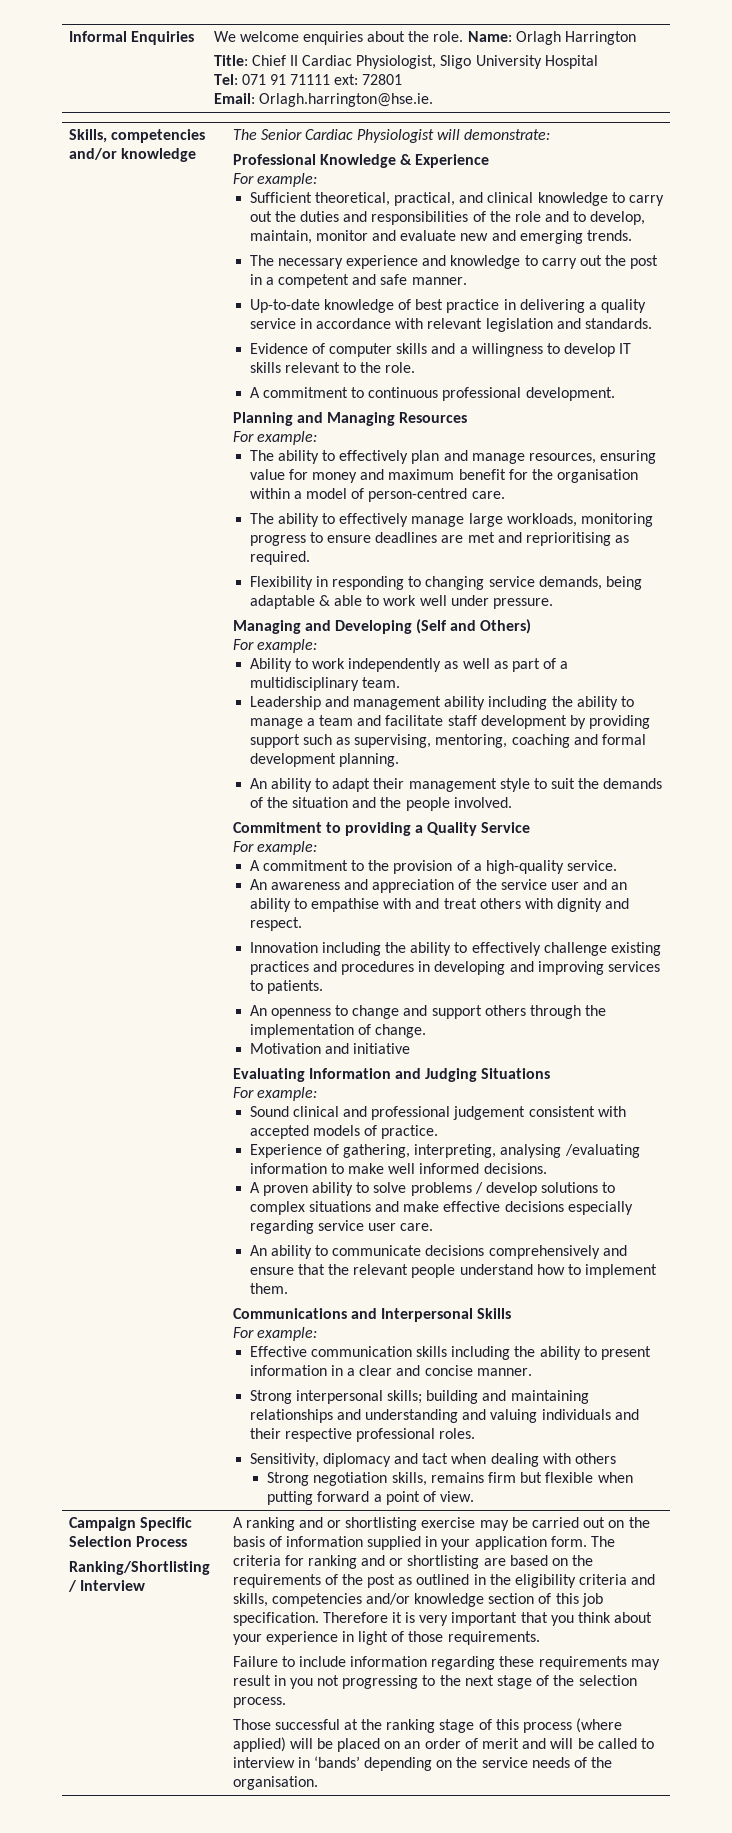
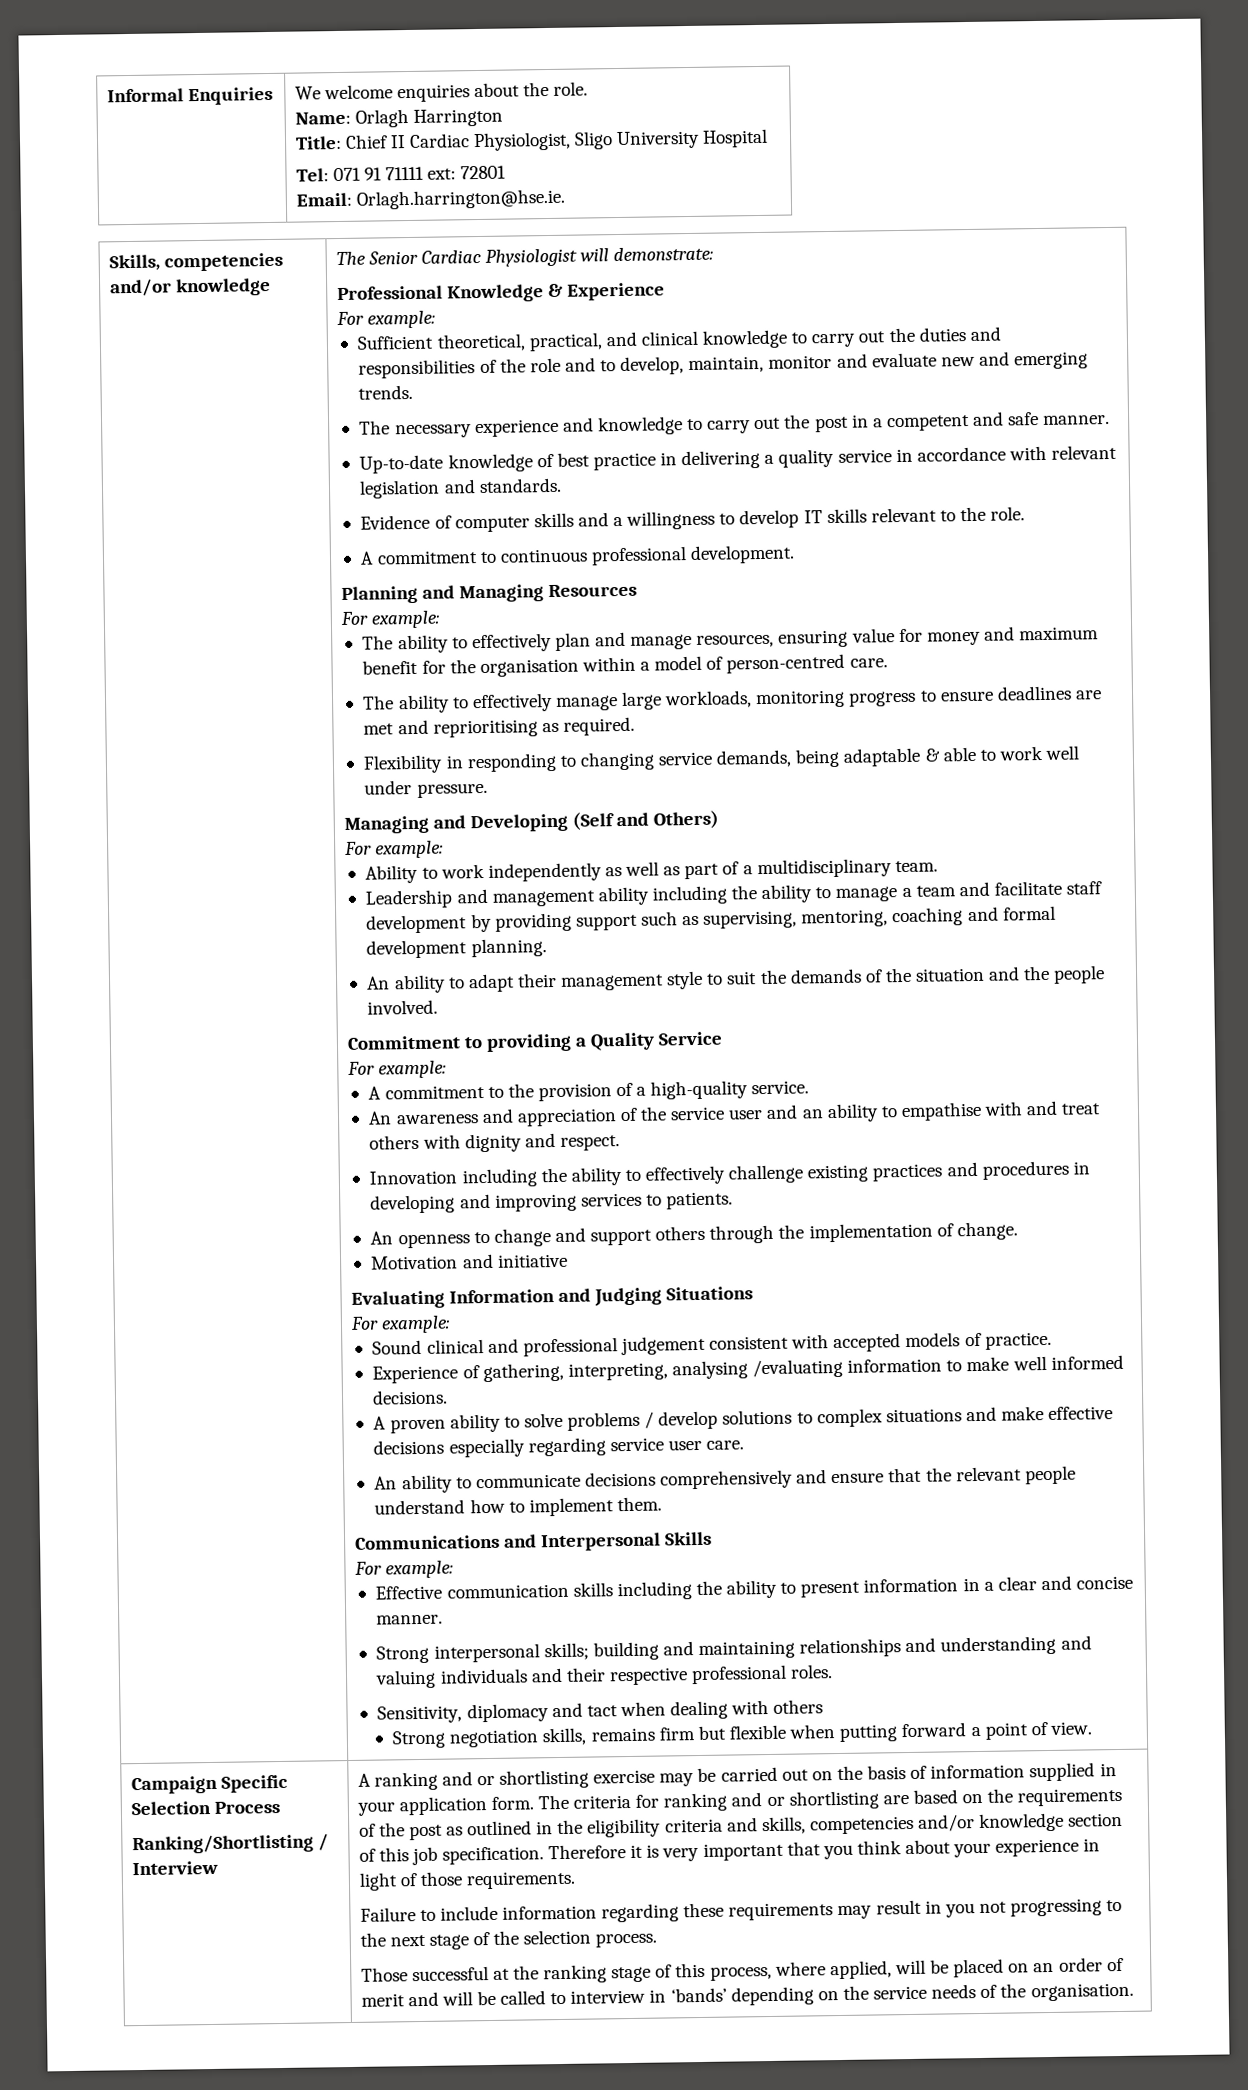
- Informal Enquiries | We welcome enquiries about the role. Name: Orlagh Harrington
+ Informal Enquiries | We welcome enquiries about the role.
+ Name: Orlagh Harrington
- Those successful at the ranking stage of this process (where applied) will be placed on an order of merit and will be called to interview in ‘bands’ depending on the service needs of the organisation.
+ Those successful at the ranking stage of this process, where applied, will be placed on an order of merit and will be called to interview in ‘bands’ depending on the service needs of the organisation.

